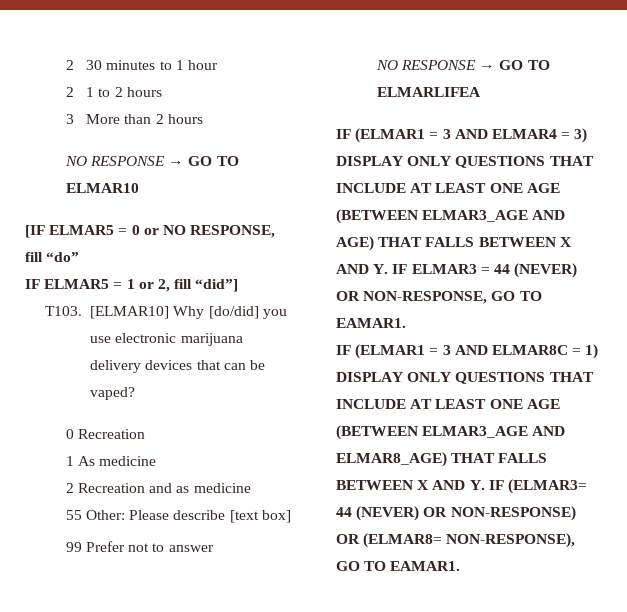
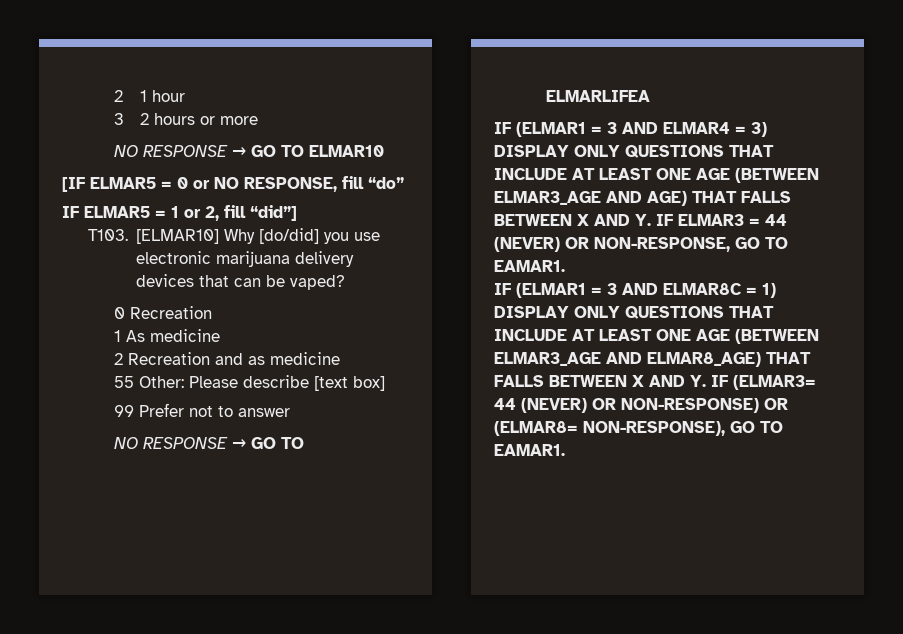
- 2 30 minutes to 1 hour
+ 2 1 hour
- 2 1 to 2 hours
- 3 More than 2 hours
+ 3 2 hours or more

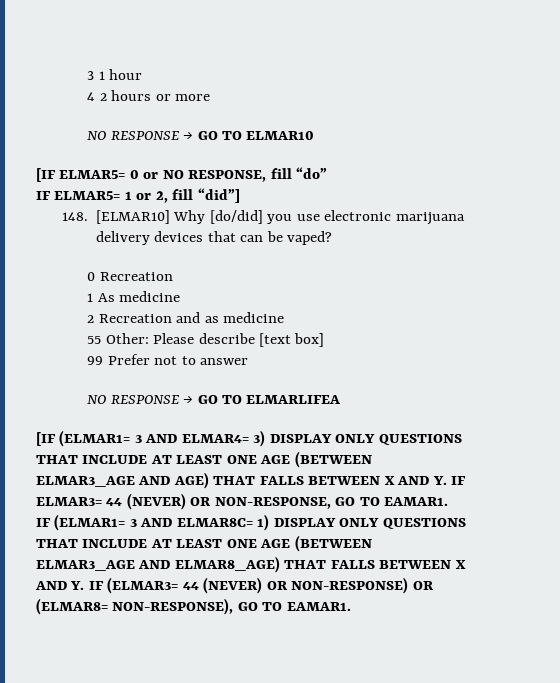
- 2 1 hour
+ 3 1 hour
- 3 2 hours or more
+ 4 2 hours or more
- [IF ELMAR5 = 0 or NO RESPONSE, fill “do”
+ [IF ELMAR5= 0 or NO RESPONSE, fill “do”
- IF ELMAR5 = 1 or 2, fill “did”]
+ IF ELMAR5= 1 or 2, fill “did”]
- T103. [ELMAR10] Why [do/did] you use electronic marijuana delivery devices that can be vaped?
+ 148. [ELMAR10] Why [do/did] you use electronic marijuana delivery devices that can be vaped?
- IF (ELMAR1 = 3 AND ELMAR4 = 3) DISPLAY ONLY QUESTIONS THAT INCLUDE AT LEAST ONE AGE (BETWEEN ELMAR3_AGE AND AGE) THAT FALLS BETWEEN X AND Y. IF ELMAR3 = 44 (NEVER) OR NON-RESPONSE, GO TO EAMAR1.
+ [IF (ELMAR1= 3 AND ELMAR4= 3) DISPLAY ONLY QUESTIONS THAT INCLUDE AT LEAST ONE AGE (BETWEEN ELMAR3_AGE AND AGE) THAT FALLS BETWEEN X AND Y. IF ELMAR3= 44 (NEVER) OR NON-RESPONSE, GO TO EAMAR1.
- IF (ELMAR1 = 3 AND ELMAR8C = 1) DISPLAY ONLY QUESTIONS THAT INCLUDE AT LEAST ONE AGE (BETWEEN ELMAR3_AGE AND ELMAR8_AGE) THAT FALLS BETWEEN X AND Y. IF (ELMAR3= 44 (NEVER) OR NON-RESPONSE) OR (ELMAR8= NON-RESPONSE), GO TO EAMAR1.
+ IF (ELMAR1= 3 AND ELMAR8C= 1) DISPLAY ONLY QUESTIONS THAT INCLUDE AT LEAST ONE AGE (BETWEEN ELMAR3_AGE AND ELMAR8_AGE) THAT FALLS BETWEEN X AND Y. IF (ELMAR3= 44 (NEVER) OR NON-RESPONSE) OR (ELMAR8= NON-RESPONSE), GO TO EAMAR1.

